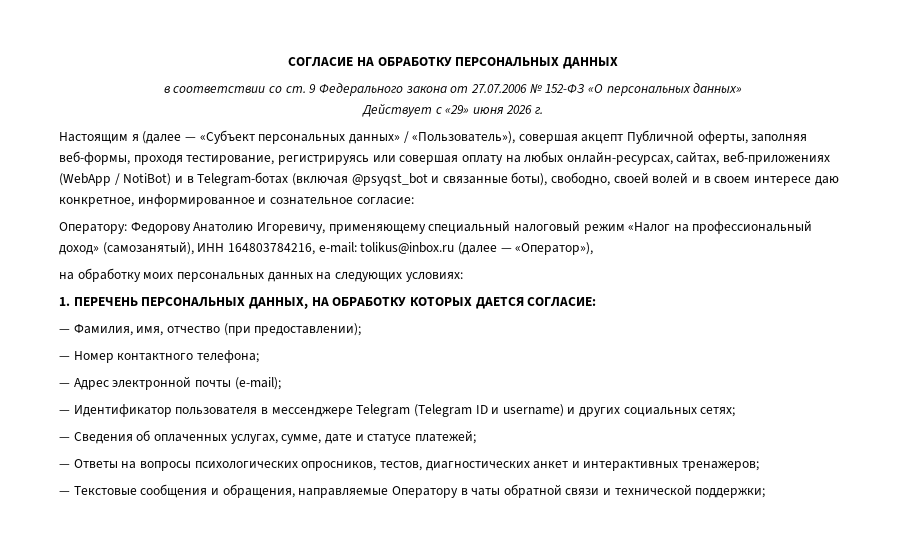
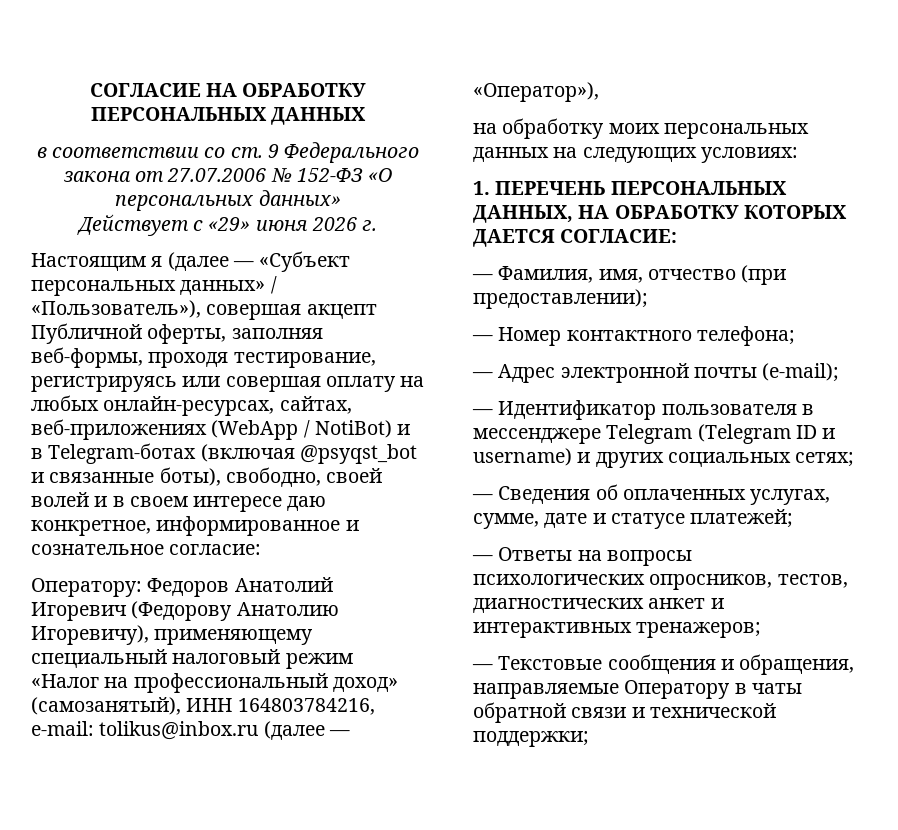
- Оператору: Федорову Анатолию Игоревичу, применяющему специальный налоговый режим «Налог на профессиональный доход» (самозанятый), ИНН 164803784216, e-mail: tolikus@inbox.ru (далее — «Оператор»),
+ Оператору: Федоров Анатолий Игоревич (Федорову Анатолию Игоревичу), применяющему специальный налоговый режим «Налог на профессиональный доход» (самозанятый), ИНН 164803784216, e-mail: tolikus@inbox.ru (далее — «Оператор»),

